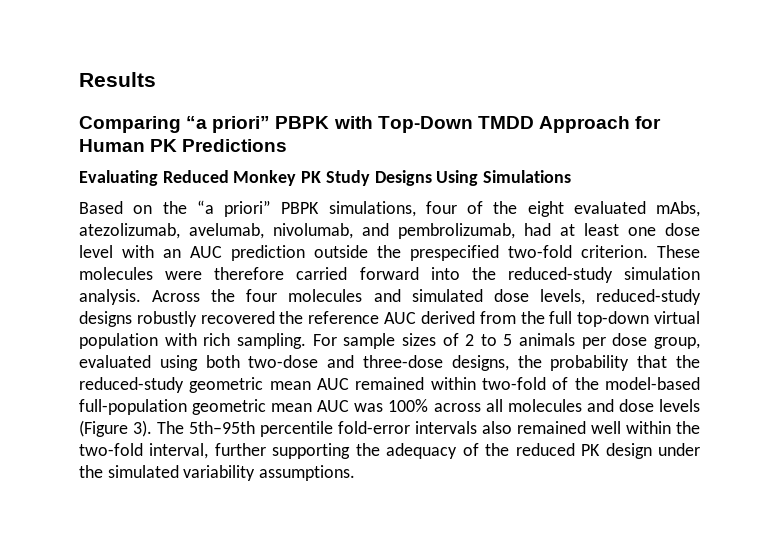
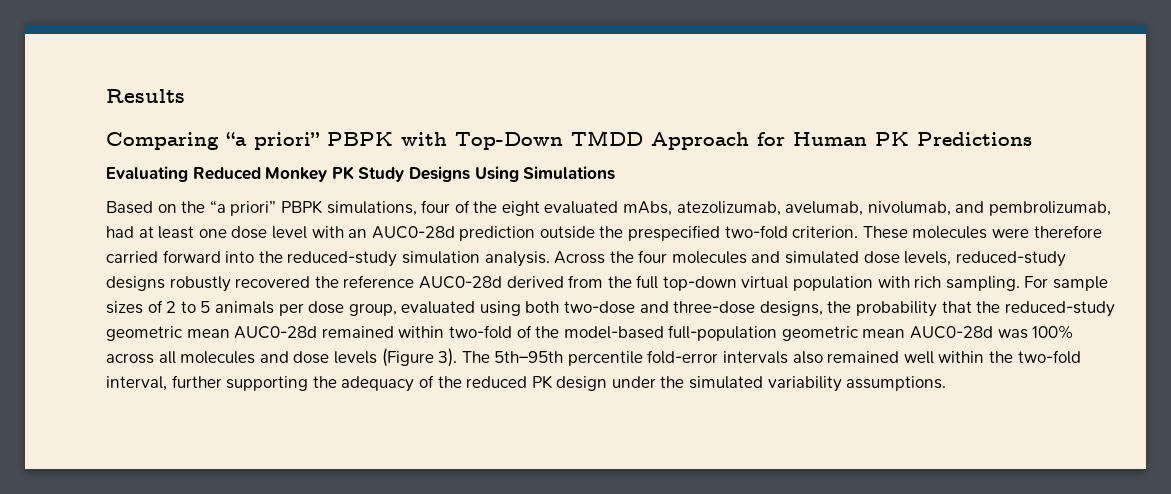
- Based on the “a priori” PBPK simulations, four of the eight evaluated mAbs, atezolizumab, avelumab, nivolumab, and pembrolizumab, had at least one dose level with an AUC prediction outside the prespecified two-fold criterion.
+ Based on the “a priori” PBPK simulations, four of the eight evaluated mAbs, atezolizumab, avelumab, nivolumab, and pembrolizumab, had at least one dose level with an AUC0-28d prediction outside the prespecified two-fold criterion.
- Across the four molecules and simulated dose levels, reduced-study designs robustly recovered the reference AUC derived from the full top-down virtual population with rich sampling.
+ Across the four molecules and simulated dose levels, reduced-study designs robustly recovered the reference AUC0-28d derived from the full top-down virtual population with rich sampling.
- For sample sizes of 2 to 5 animals per dose group, evaluated using both two-dose and three-dose designs, the probability that the reduced-study geometric mean AUC remained within two-fold of the model-based full-population geometric mean AUC was 100% across all molecules and dose levels (Figure 3).
+ For sample sizes of 2 to 5 animals per dose group, evaluated using both two-dose and three-dose designs, the probability that the reduced-study geometric mean AUC0-28d remained within two-fold of the model-based full-population geometric mean AUC0-28d was 100% across all molecules and dose levels (Figure 3).

